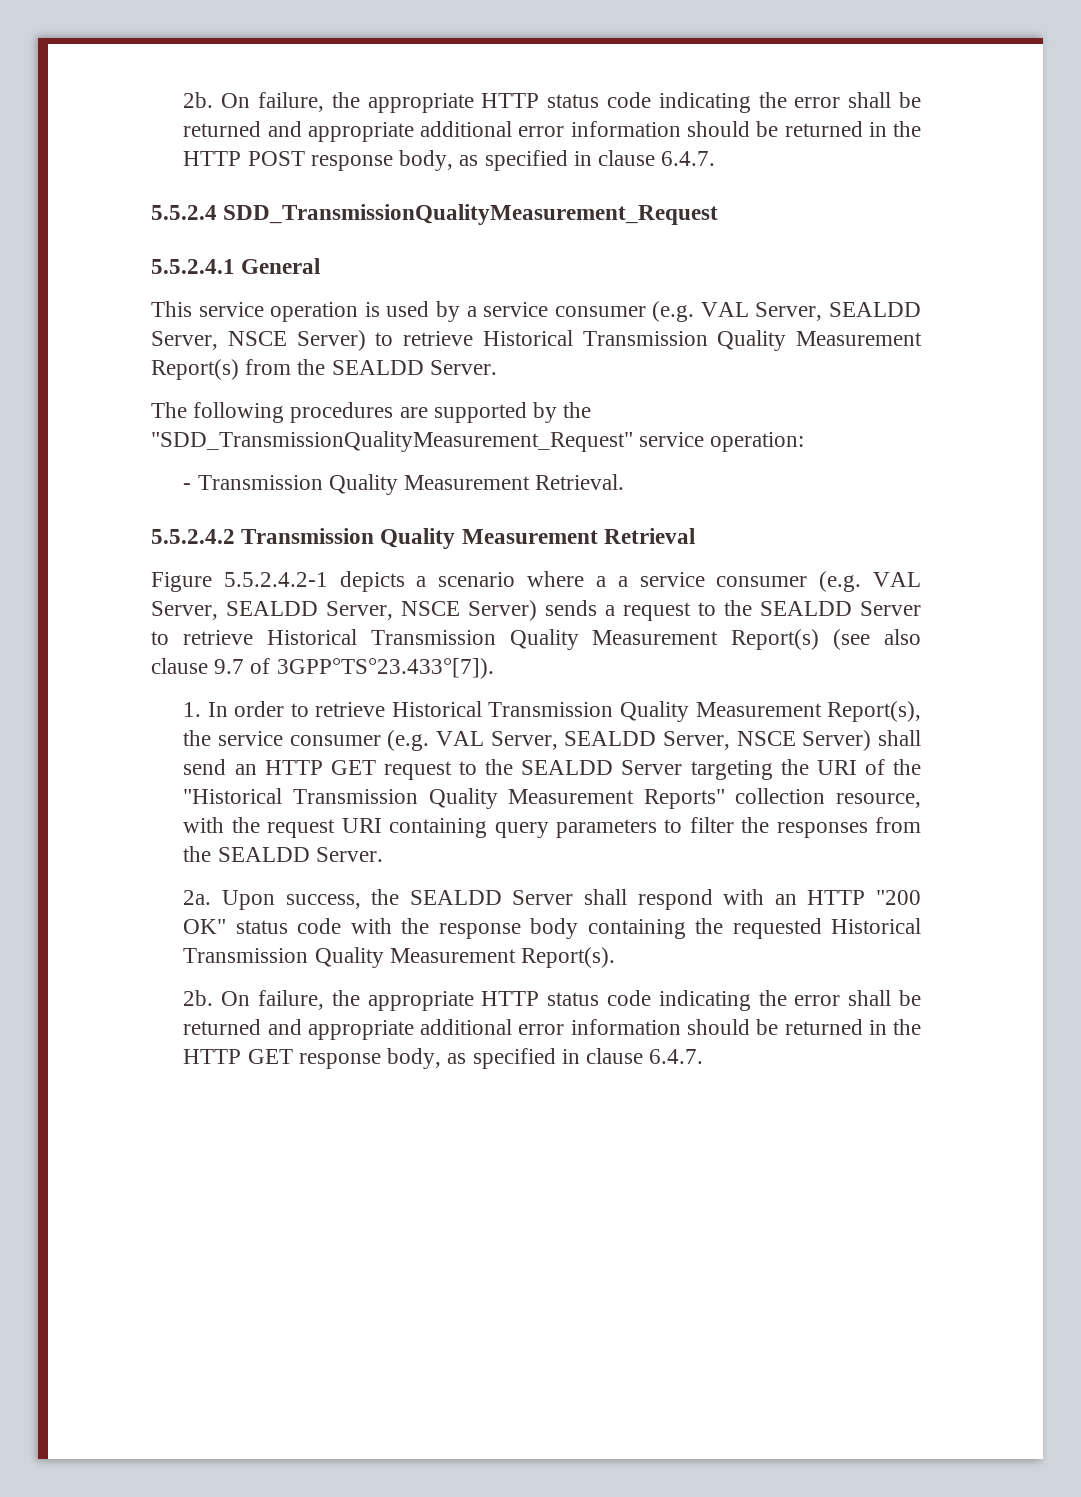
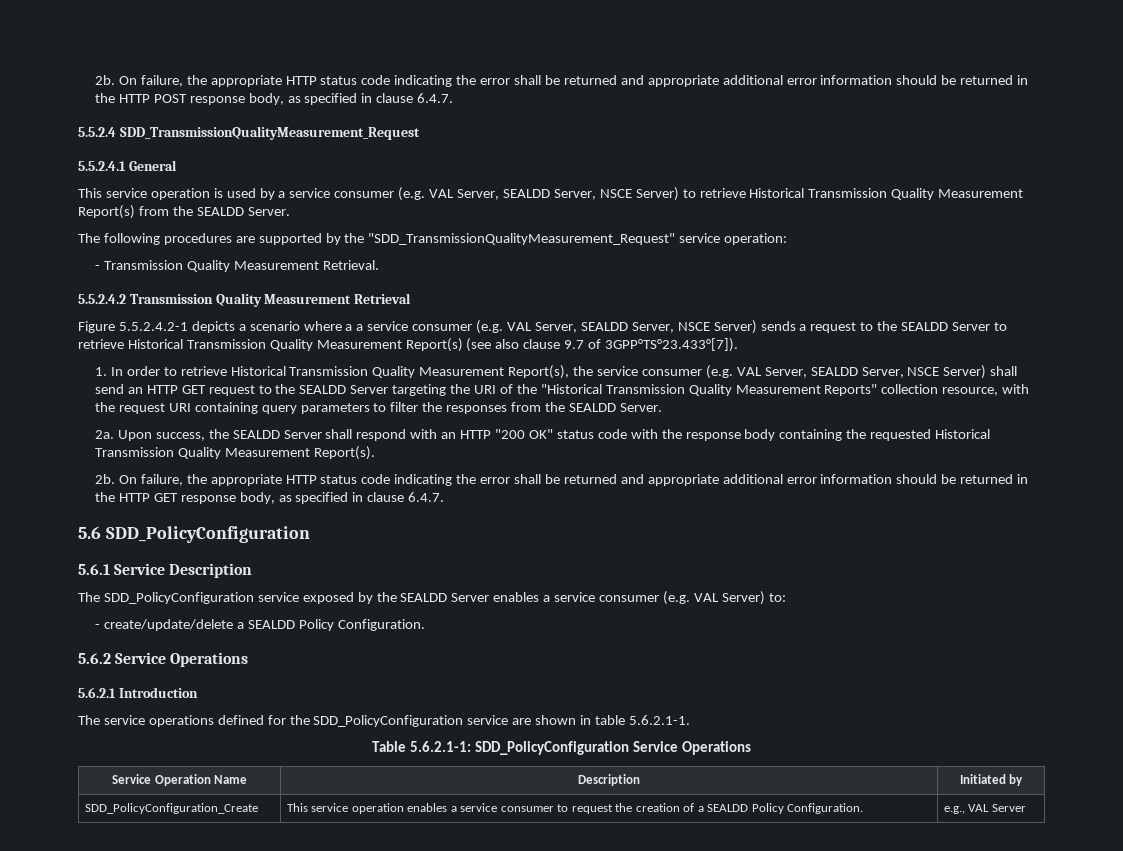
+ 5.6 SDD_PolicyConfiguration
+ 5.6.1 Service Description
+ The SDD_PolicyConfiguration service exposed by the SEALDD Server enables a service consumer (e.g. VAL Server) to:
+ - create/update/delete a SEALDD Policy Configuration.
+ 5.6.2 Service Operations
+ 5.6.2.1 Introduction
+ The service operations defined for the SDD_PolicyConfiguration service are shown in table 5.6.2.1-1.
+ Table 5.6.2.1-1: SDD_PolicyConfiguration Service Operations
+ Service Operation Name | Description | Initiated by
+ SDD_PolicyConfiguration_Create | This service operation enables a service consumer to request the creation of a SEALDD Policy Configuration. | e.g., VAL Server

